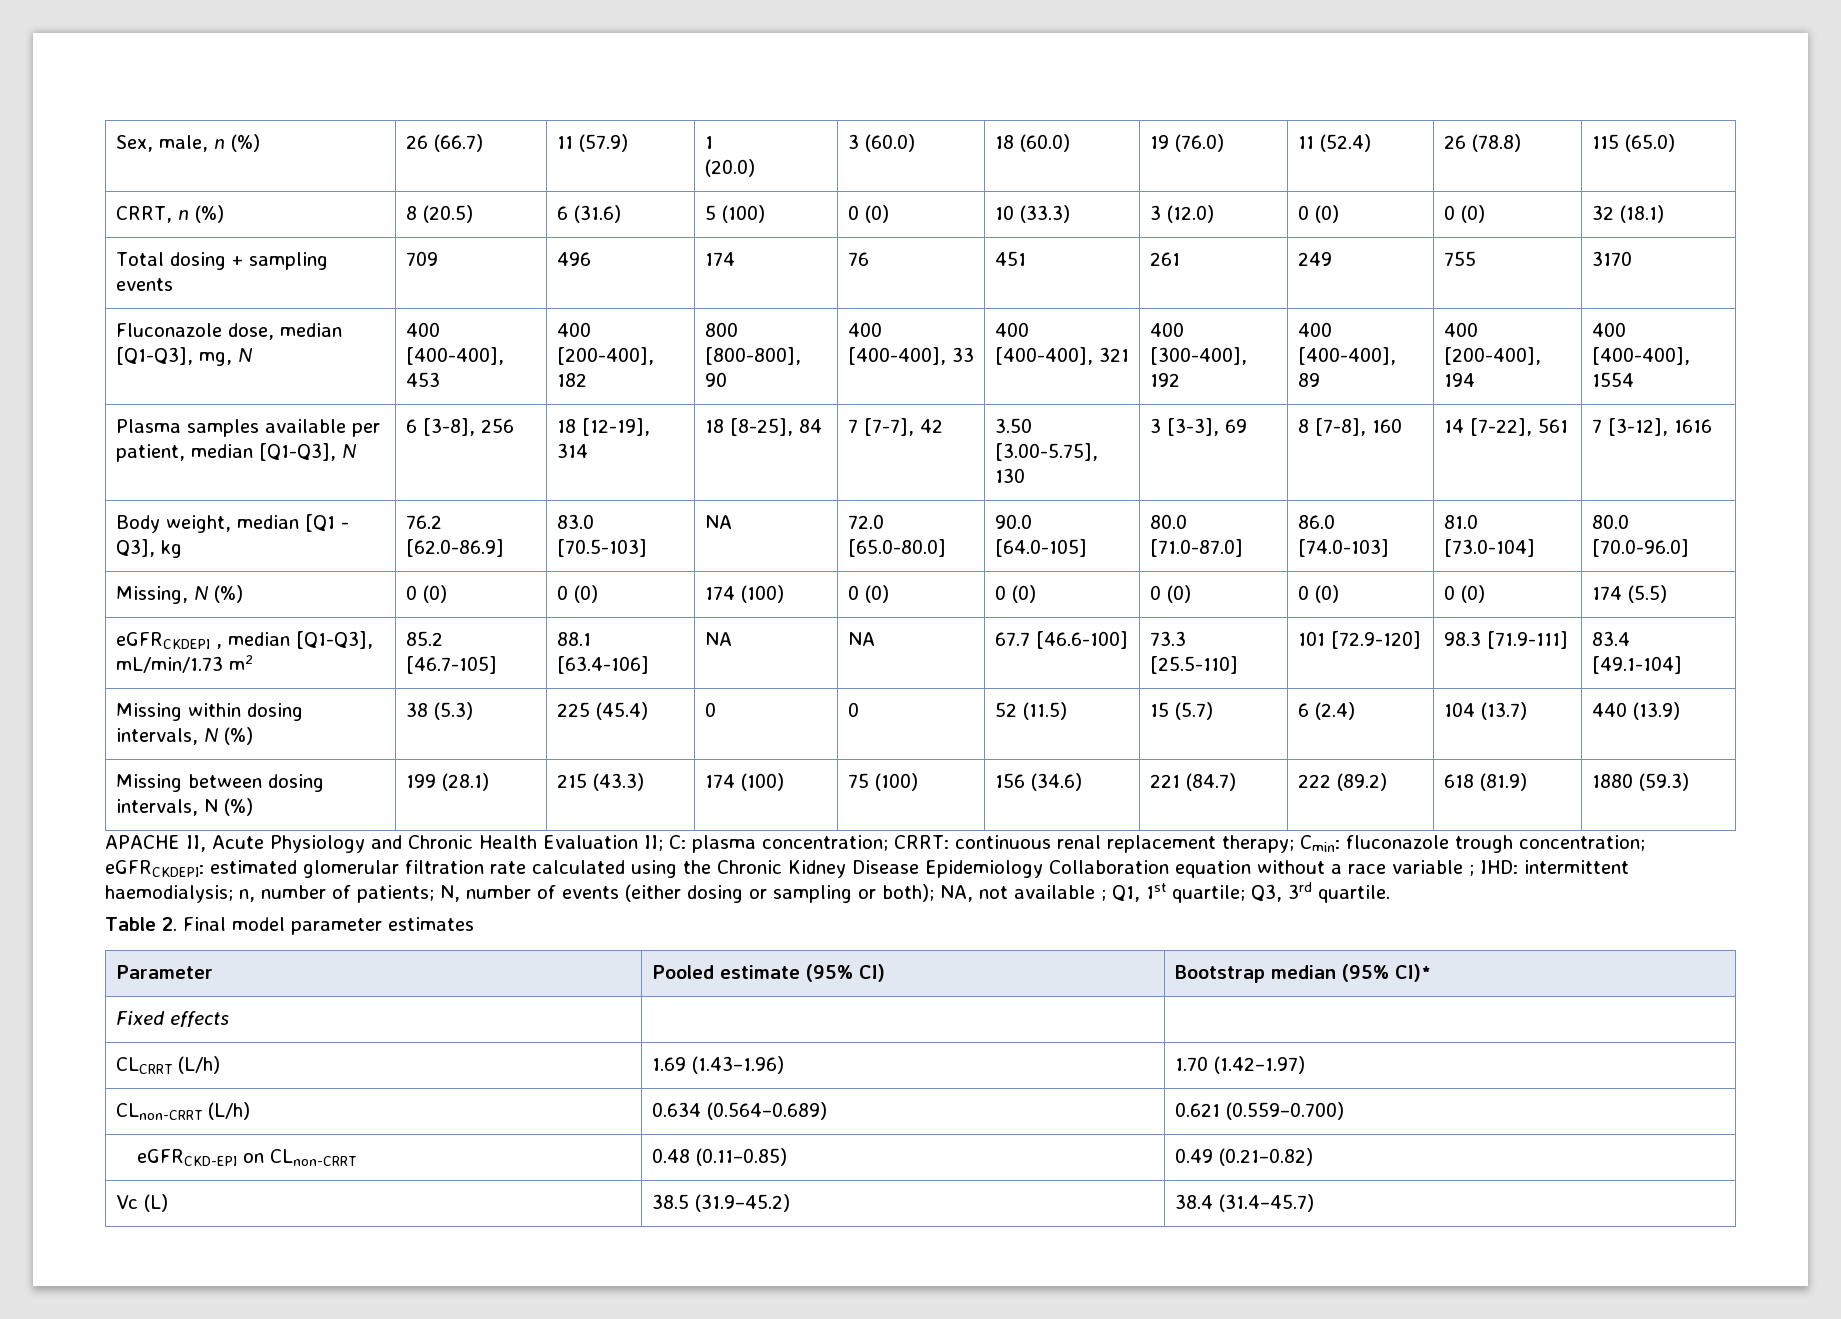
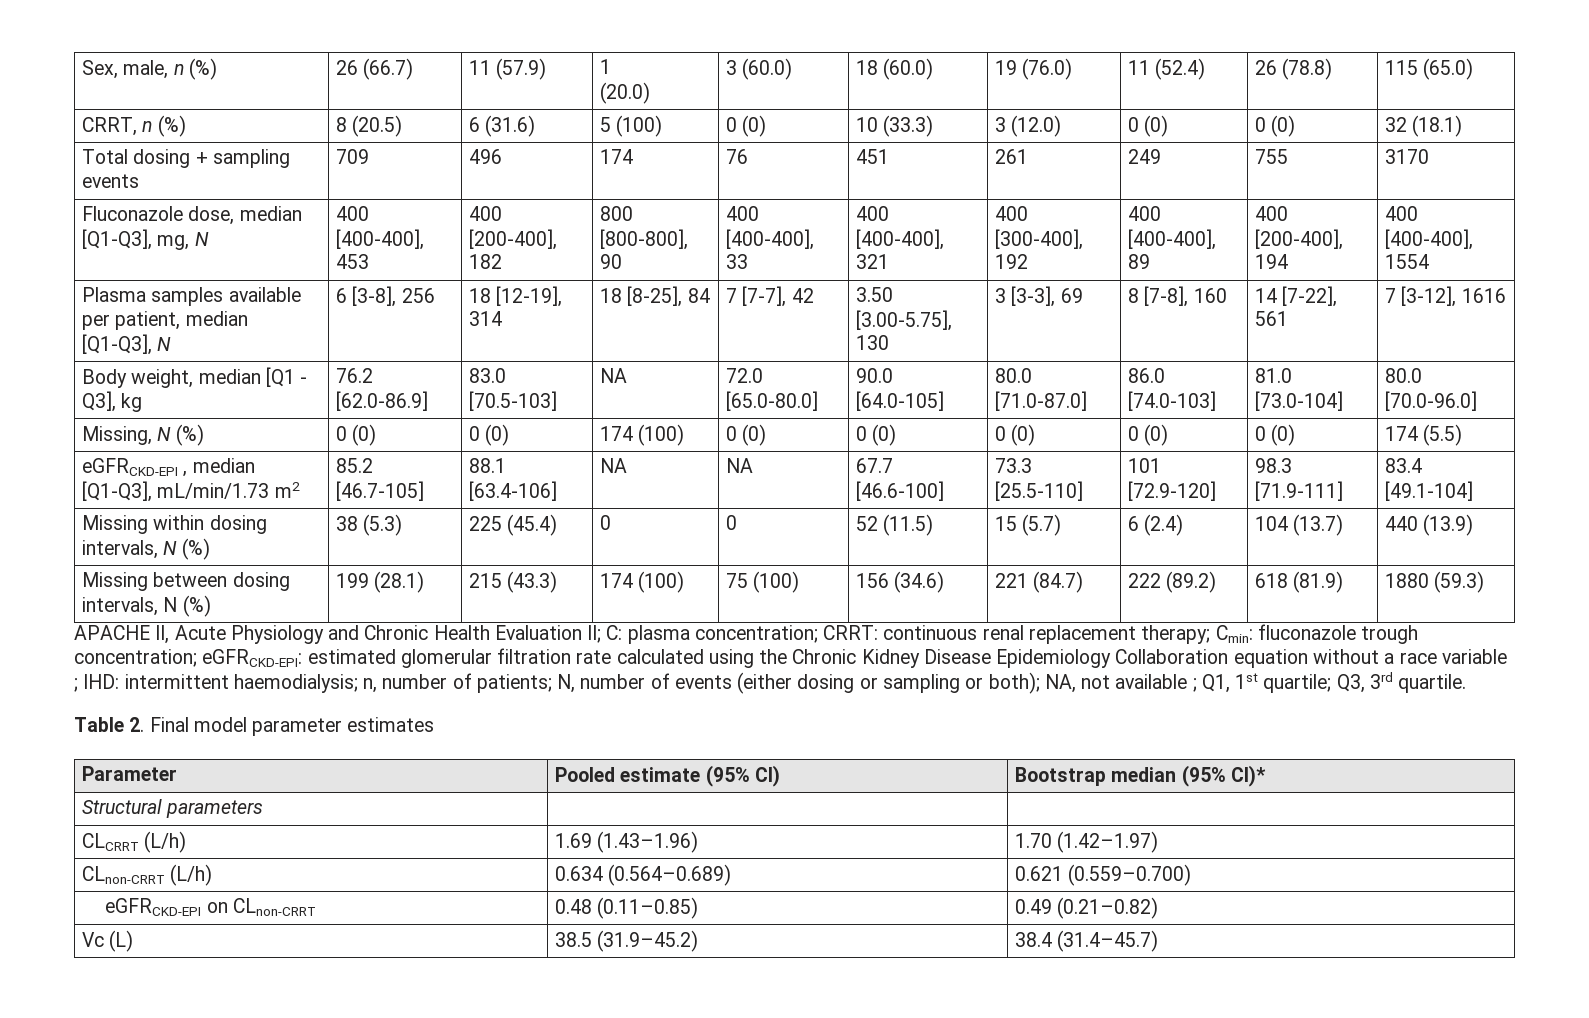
- eGFRCKDEPI , median [Q1-Q3], mL/min/1.73 m2 | 85.2 [46.7-105] | 88.1 [63.4-106] | NA | NA | 67.7 [46.6-100] | 73.3 [25.5-110] | 101 [72.9-120] | 98.3 [71.9-111] | 83.4 [49.1-104]
+ eGFRCKD-EPI , median [Q1-Q3], mL/min/1.73 m2 | 85.2 [46.7-105] | 88.1 [63.4-106] | NA | NA | 67.7 [46.6-100] | 73.3 [25.5-110] | 101 [72.9-120] | 98.3 [71.9-111] | 83.4 [49.1-104]
- eGFRCKDEPI:
+ eGFRCKD-EPI:
- Fixed effects | |
+ Structural parameters | |

